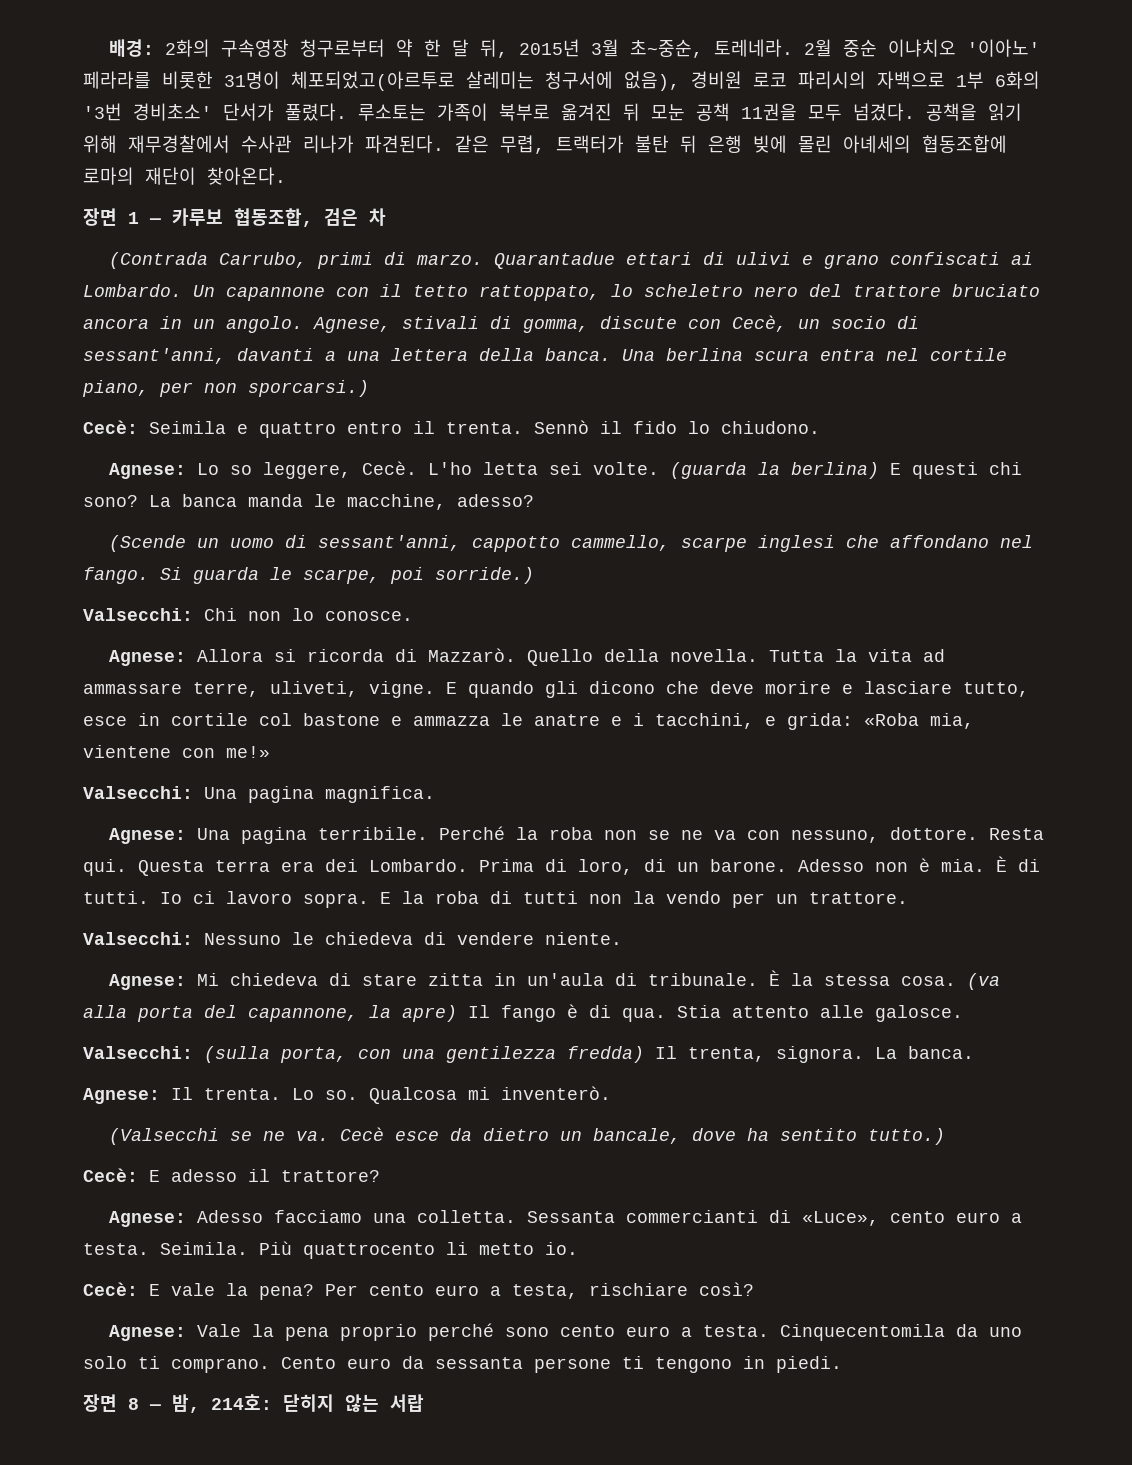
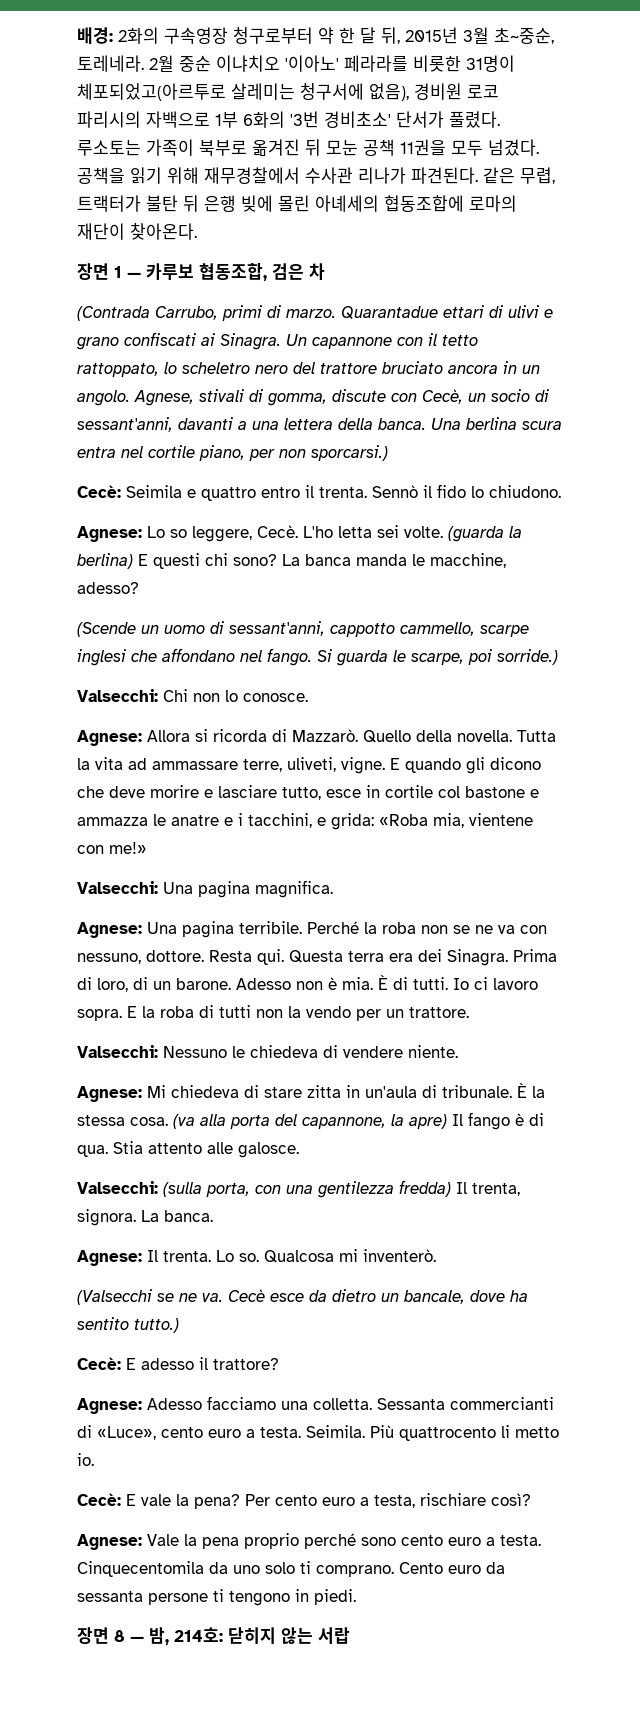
- Quarantadue ettari di ulivi e grano confiscati ai Lombardo.
+ Quarantadue ettari di ulivi e grano confiscati ai Sinagra.
- Questa terra era dei Lombardo.
+ Questa terra era dei Sinagra.

